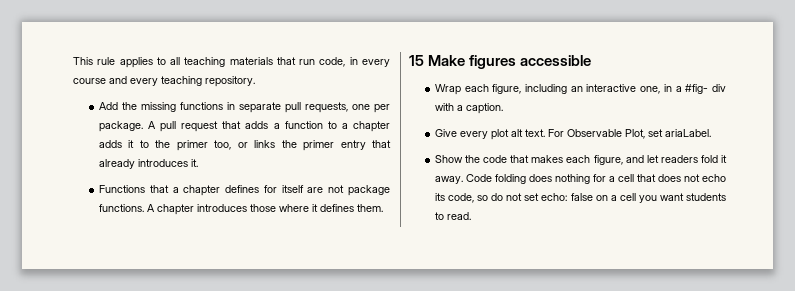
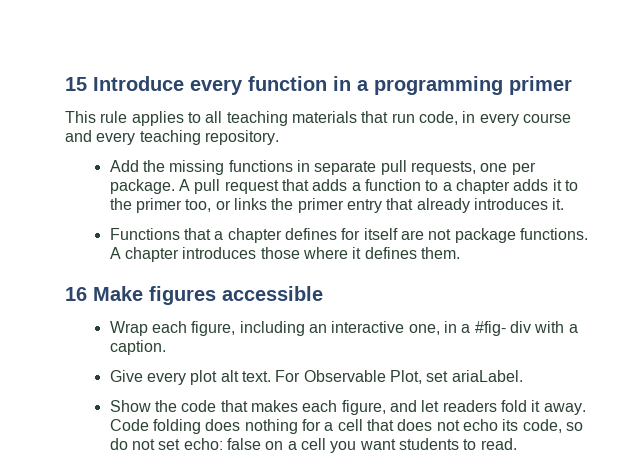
+ 15 Introduce every function in a programming primer
- 15 Make figures accessible
+ 16 Make figures accessible

